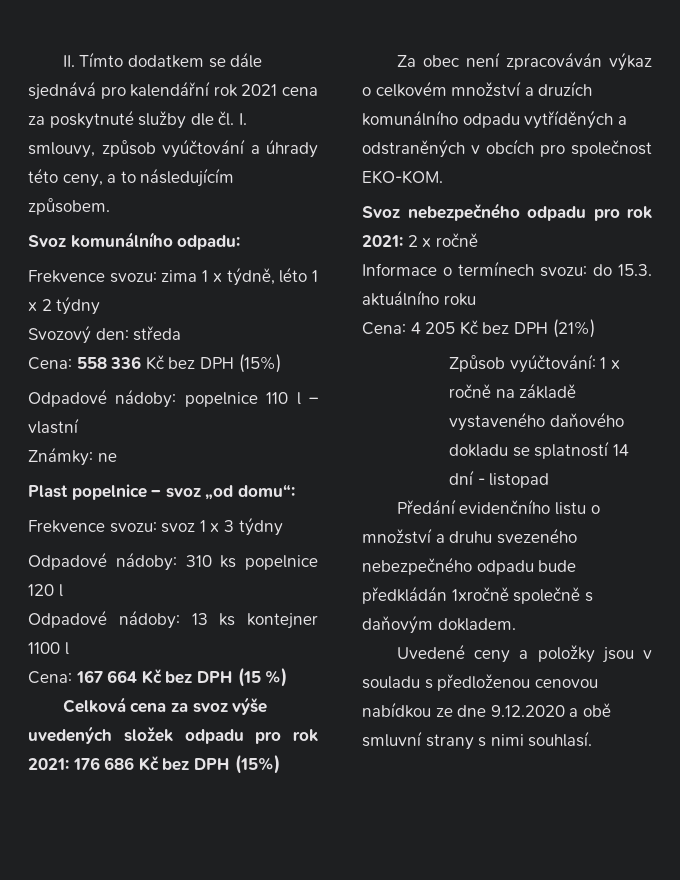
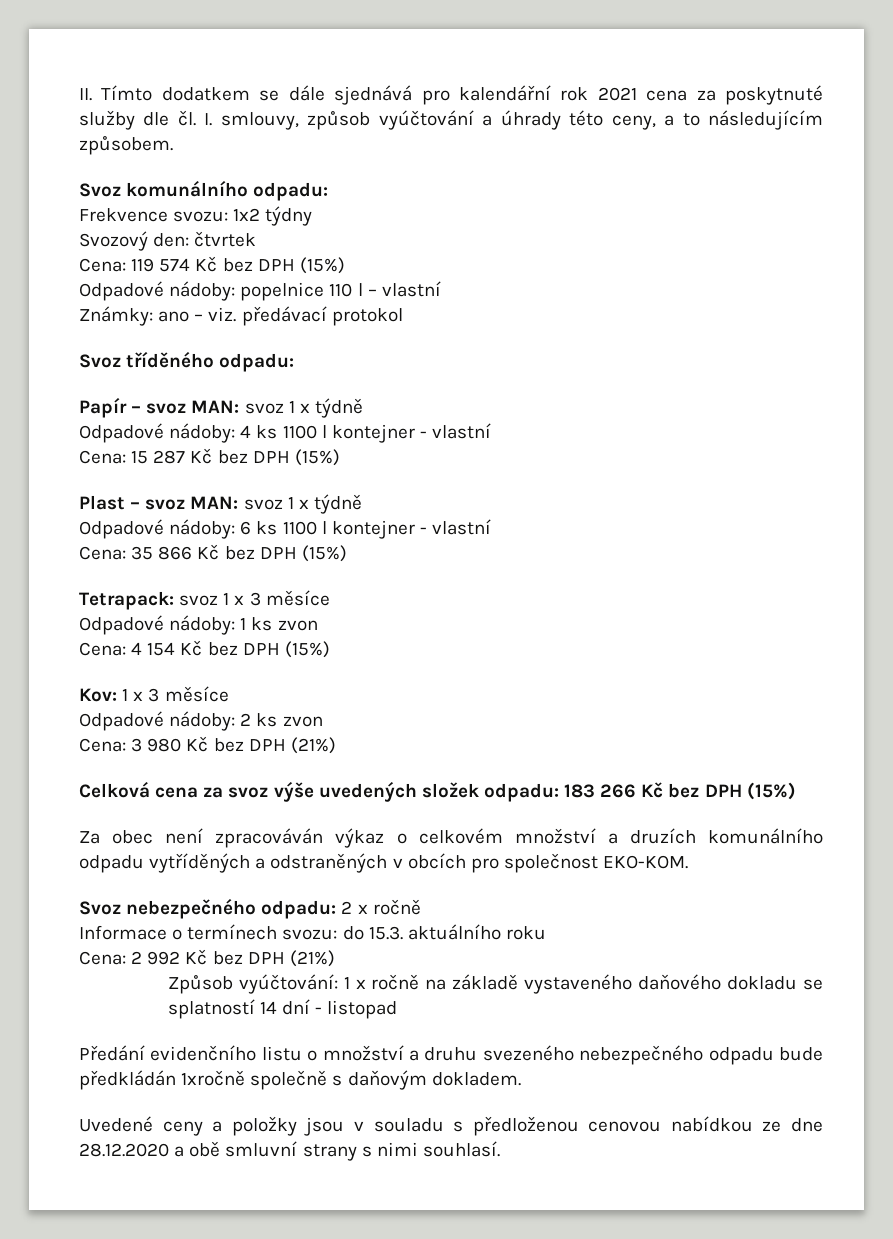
- Frekvence svozu: zima 1 x týdně, léto 1 x 2 týdny
+ Frekvence svozu: 1x2 týdny
- Svozový den: středa
- Cena: 558 336 Kč bez DPH (15%)
+ Svozový den: čtvrtek
+ Cena: 119 574 Kč bez DPH (15%)
- Známky: ne
+ Známky: ano – viz. předávací protokol
+ Svoz tříděného odpadu:
+ Papír – svoz MAN: svoz 1 x týdně
+ Odpadové nádoby: 4 ks 1100 l kontejner - vlastní
+ Cena: 15 287 Kč bez DPH (15%)
- Plast popelnice – svoz „od domu“:
- Frekvence svozu: svoz 1 x 3 týdny
- Odpadové nádoby: 310 ks popelnice 120 l
- Odpadové nádoby: 13 ks kontejner 1100 l
- Cena: 167 664 Kč bez DPH (15 %)
+ Plast – svoz MAN: svoz 1 x týdně
+ Odpadové nádoby: 6 ks 1100 l kontejner - vlastní
+ Cena: 35 866 Kč bez DPH (15%)
+ Tetrapack: svoz 1 x 3 měsíce
+ Odpadové nádoby: 1 ks zvon
+ Cena: 4 154 Kč bez DPH (15%)
+ Kov: 1 x 3 měsíce
+ Odpadové nádoby: 2 ks zvon
+ Cena: 3 980 Kč bez DPH (21%)
- Celková cena za svoz výše uvedených složek odpadu pro rok 2021: 176 686 Kč bez DPH (15%)
+ Celková cena za svoz výše uvedených složek odpadu: 183 266 Kč bez DPH (15%)
- Svoz nebezpečného odpadu pro rok 2021: 2 x ročně
+ Svoz nebezpečného odpadu: 2 x ročně
- Cena: 4 205 Kč bez DPH (21%)
+ Cena: 2 992 Kč bez DPH (21%)
- Uvedené ceny a položky jsou v souladu s předloženou cenovou nabídkou ze dne 9.12.2020 a obě smluvní strany s nimi souhlasí.
+ Uvedené ceny a položky jsou v souladu s předloženou cenovou nabídkou ze dne 28.12.2020 a obě smluvní strany s nimi souhlasí.

